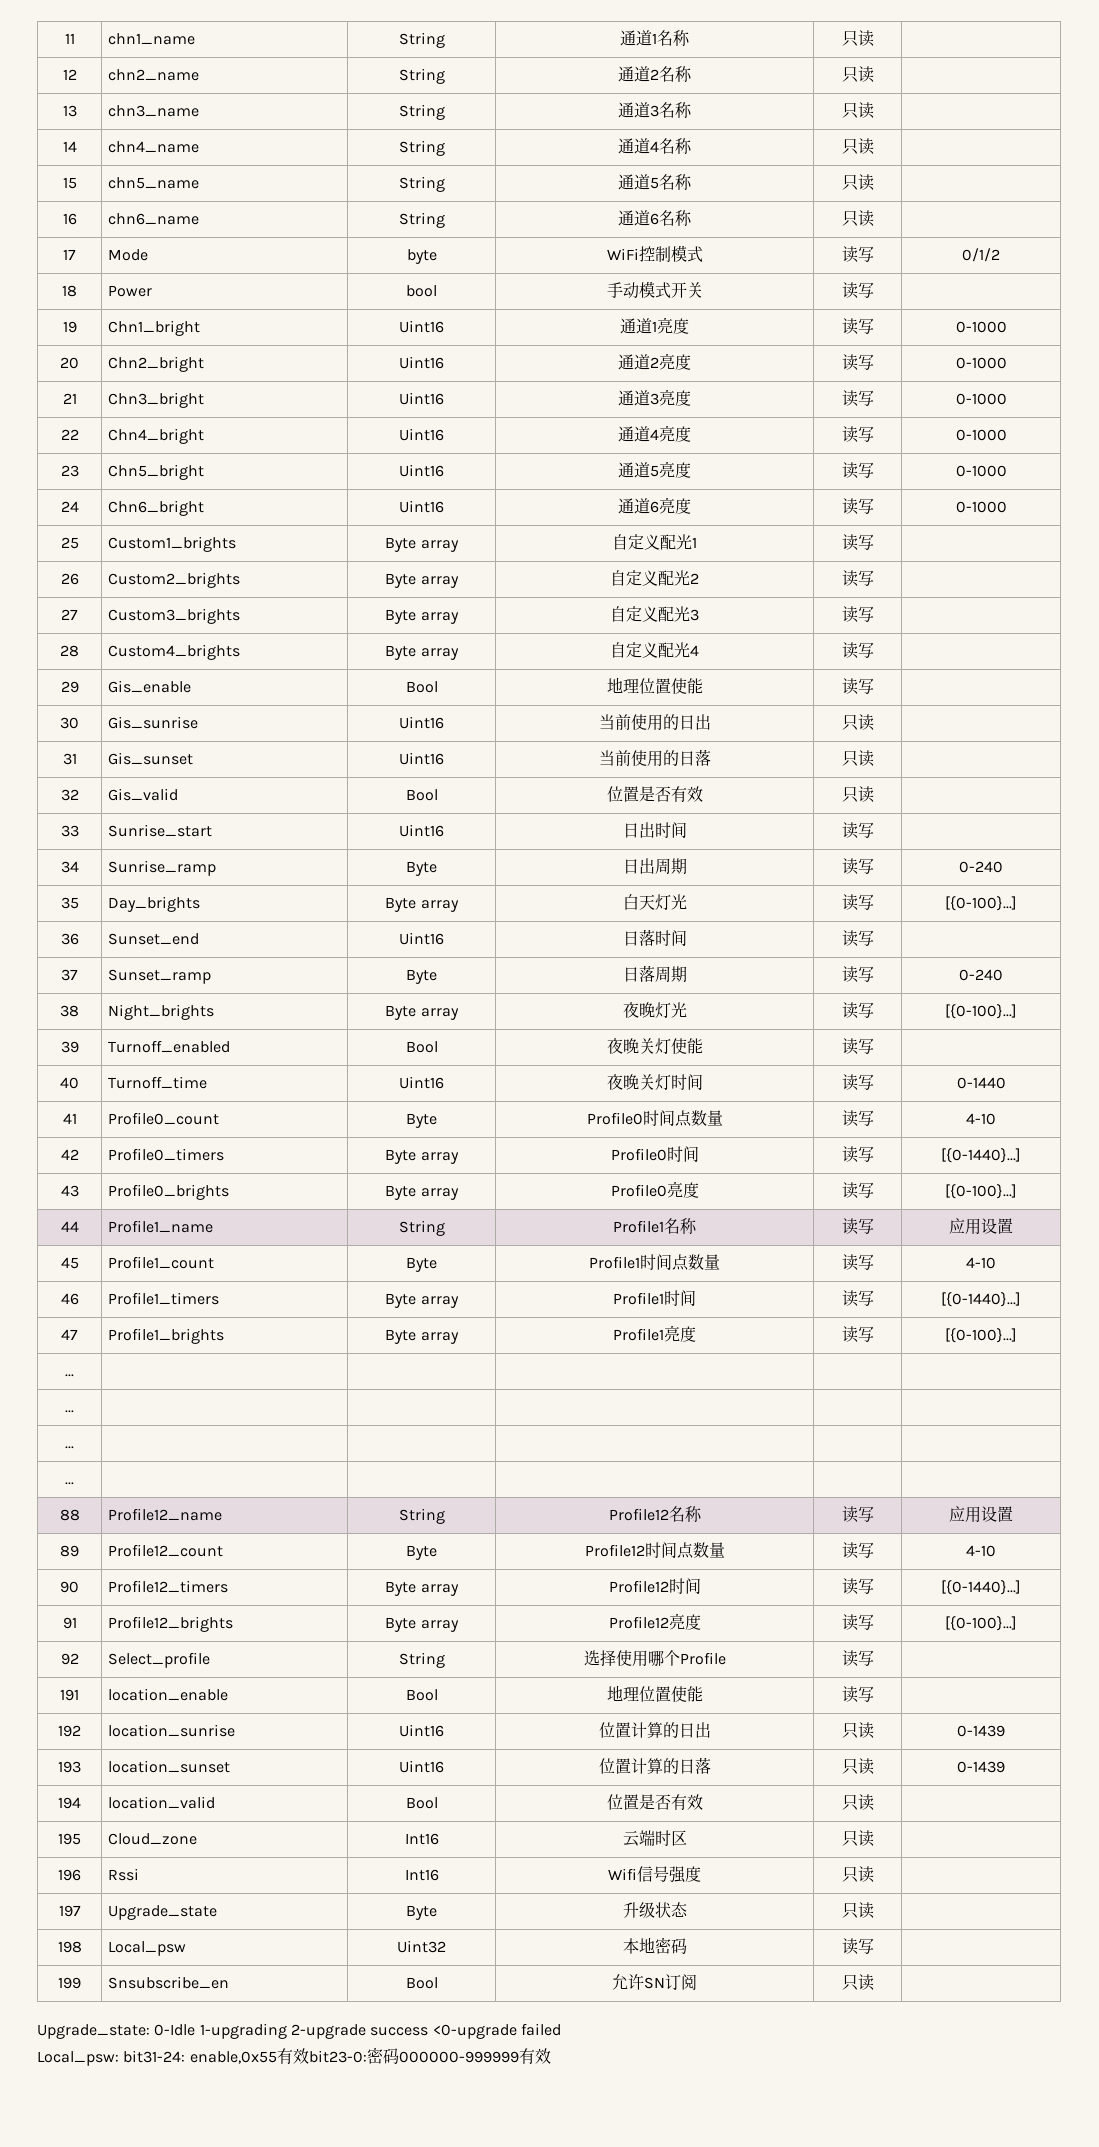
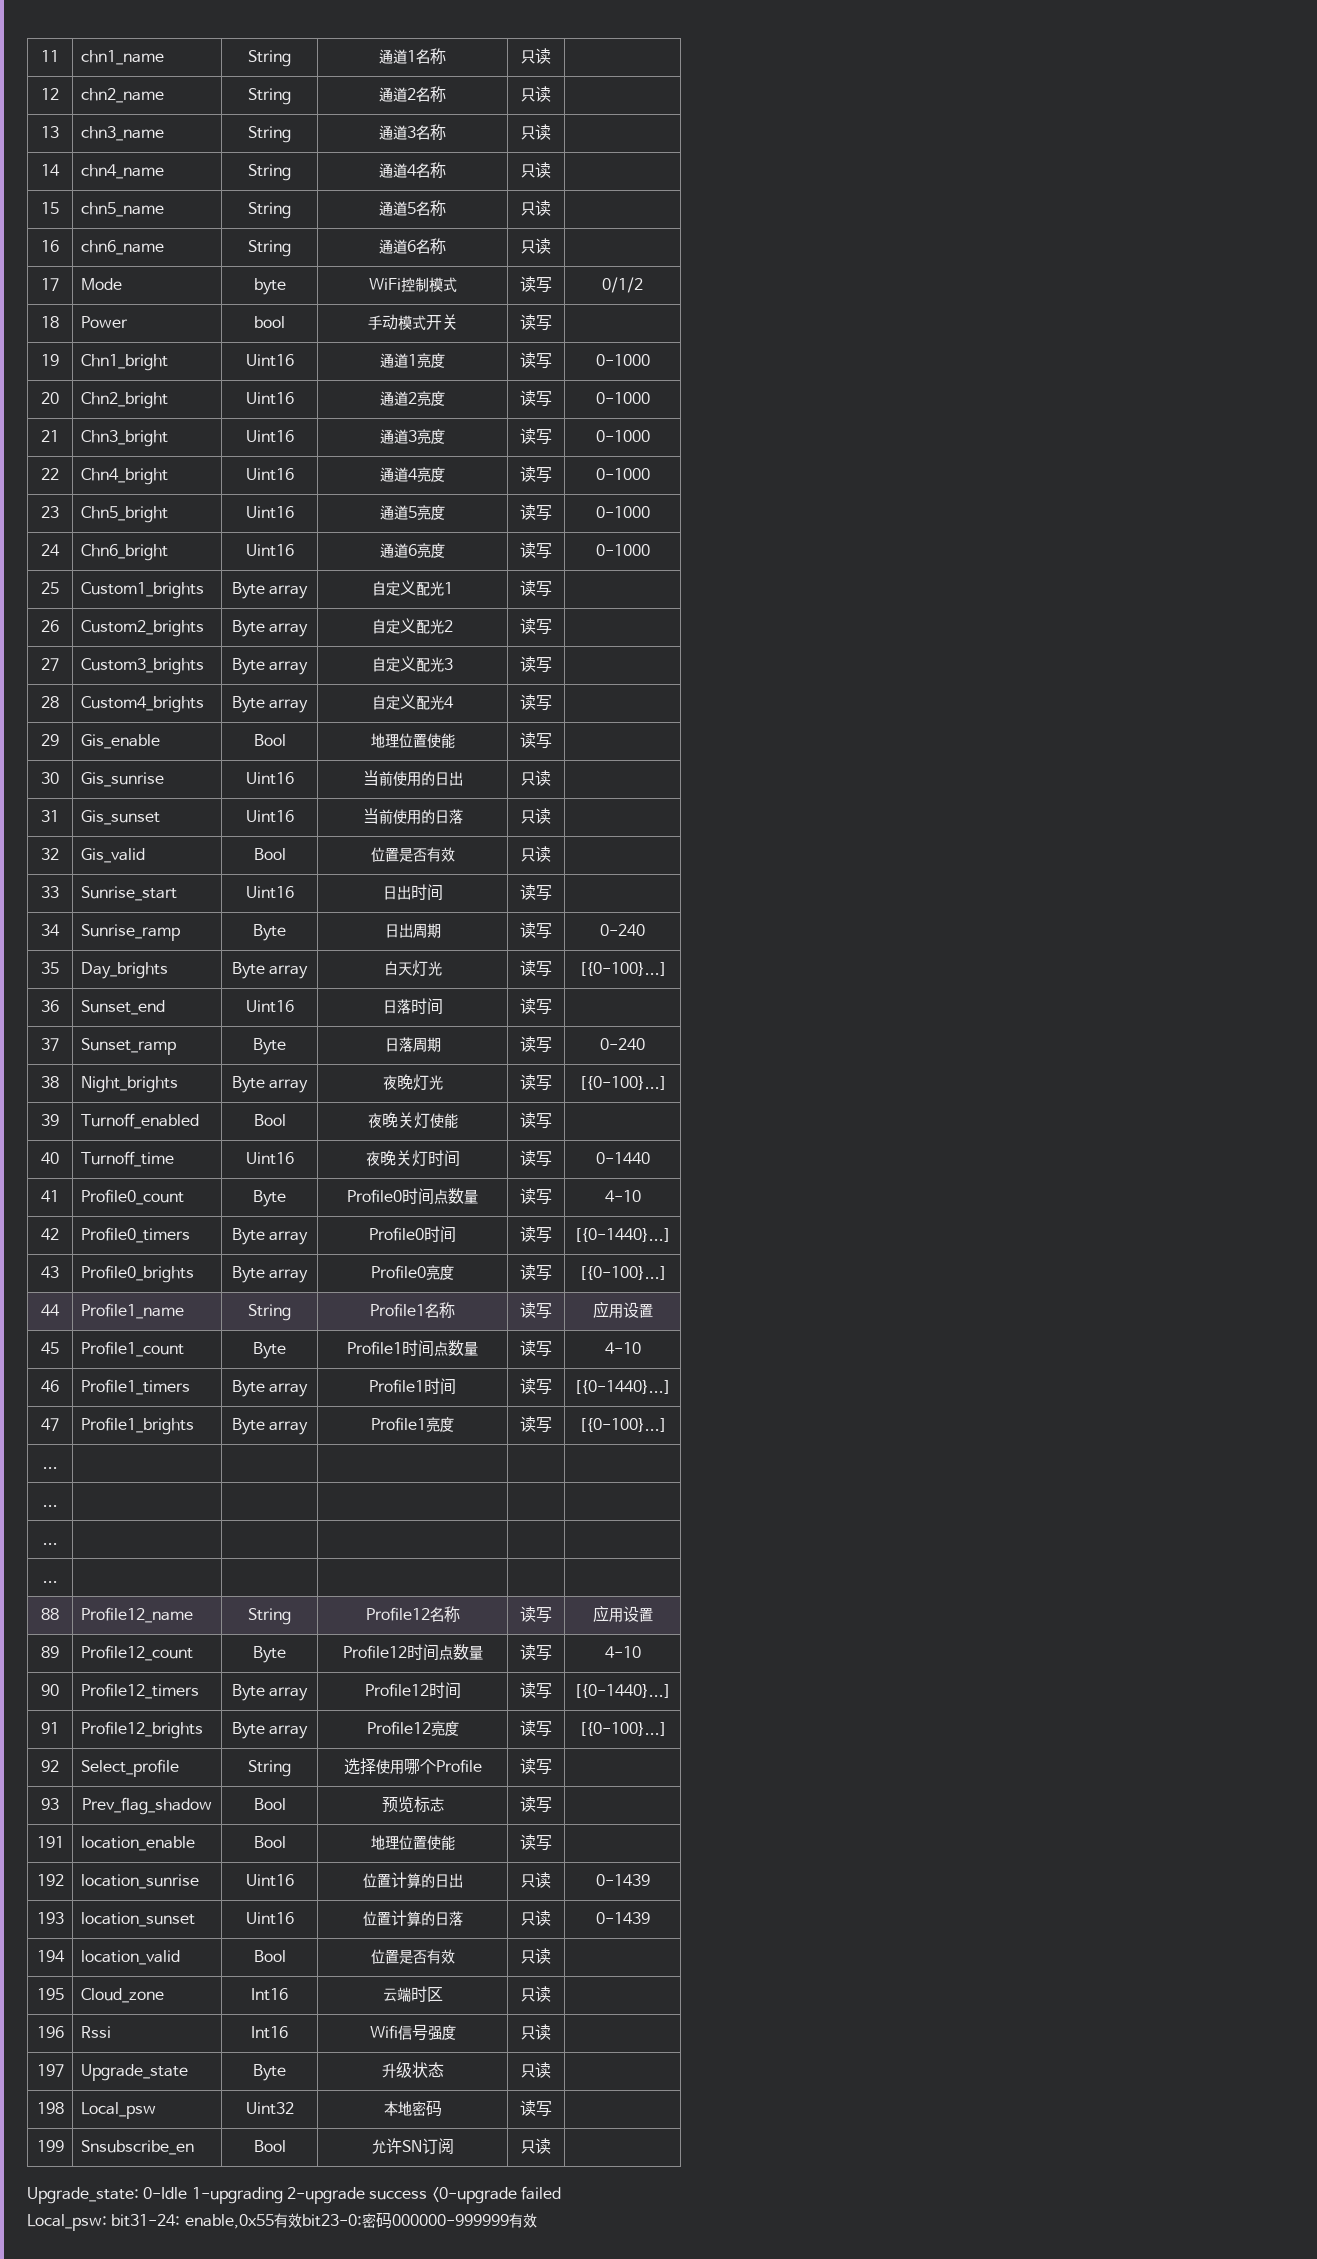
+ 93 | Prev_flag_shadow | Bool | 预览标志 | 读写 |

